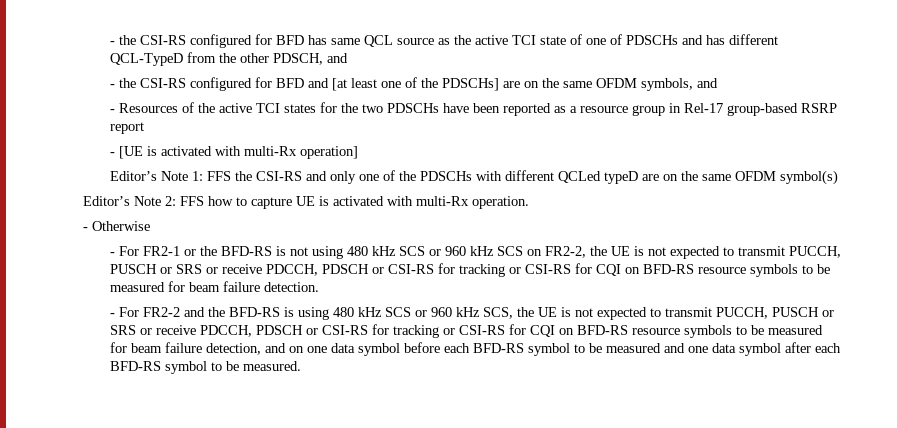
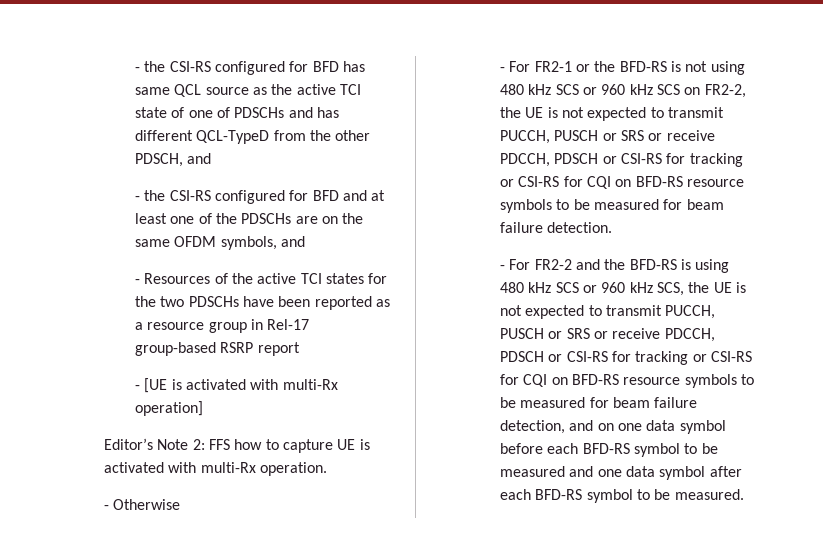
- - the CSI-RS configured for BFD and [at least one of the PDSCHs] are on the same OFDM symbols, and
+ - the CSI-RS configured for BFD and at least one of the PDSCHs are on the same OFDM symbols, and
- Editor’s Note 1: FFS the CSI-RS and only one of the PDSCHs with different QCLed typeD are on the same OFDM symbol(s)

